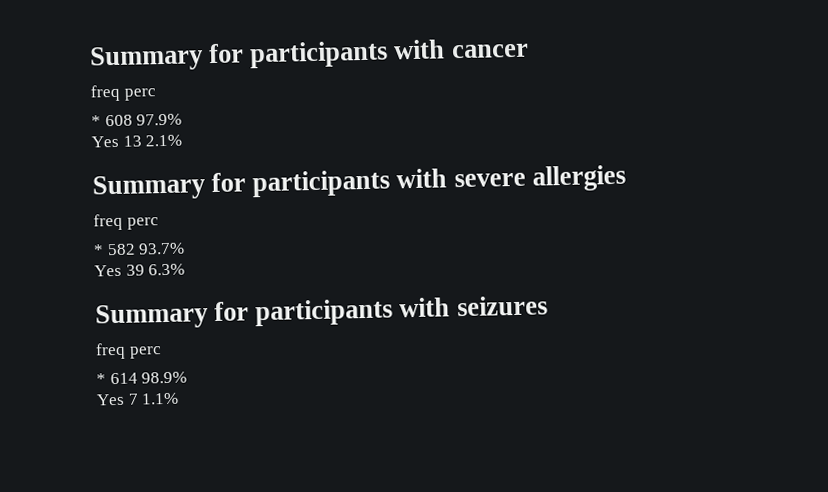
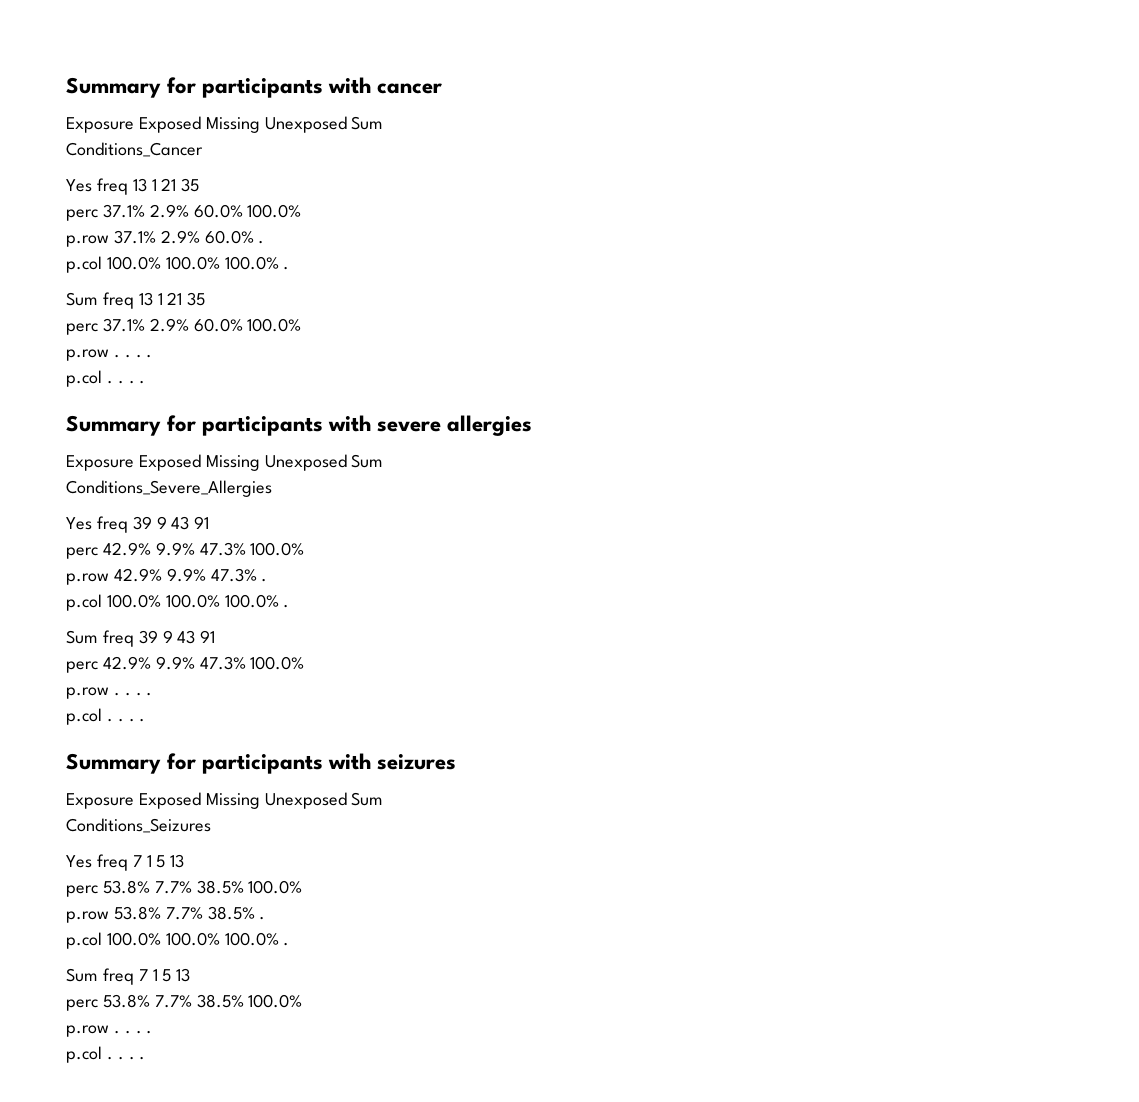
  Summary for participants with cancer
- freq perc
- * 608 97.9%
- Yes 13 2.1%
+ Exposure Exposed Missing Unexposed Sum
+ Conditions_Cancer
+ Yes freq 13 1 21 35
+ perc 37.1% 2.9% 60.0% 100.0%
+ p.row 37.1% 2.9% 60.0% .
+ p.col 100.0% 100.0% 100.0% .
+ Sum freq 13 1 21 35
+ perc 37.1% 2.9% 60.0% 100.0%
+ p.row . . . .
+ p.col . . . .
  Summary for participants with severe allergies
- freq perc
- * 582 93.7%
- Yes 39 6.3%
+ Exposure Exposed Missing Unexposed Sum
+ Conditions_Severe_Allergies
+ Yes freq 39 9 43 91
+ perc 42.9% 9.9% 47.3% 100.0%
+ p.row 42.9% 9.9% 47.3% .
+ p.col 100.0% 100.0% 100.0% .
+ Sum freq 39 9 43 91
+ perc 42.9% 9.9% 47.3% 100.0%
+ p.row . . . .
+ p.col . . . .
  Summary for participants with seizures
- freq perc
- * 614 98.9%
- Yes 7 1.1%
+ Exposure Exposed Missing Unexposed Sum
+ Conditions_Seizures
+ Yes freq 7 1 5 13
+ perc 53.8% 7.7% 38.5% 100.0%
+ p.row 53.8% 7.7% 38.5% .
+ p.col 100.0% 100.0% 100.0% .
+ Sum freq 7 1 5 13
+ perc 53.8% 7.7% 38.5% 100.0%
+ p.row . . . .
+ p.col . . . .

